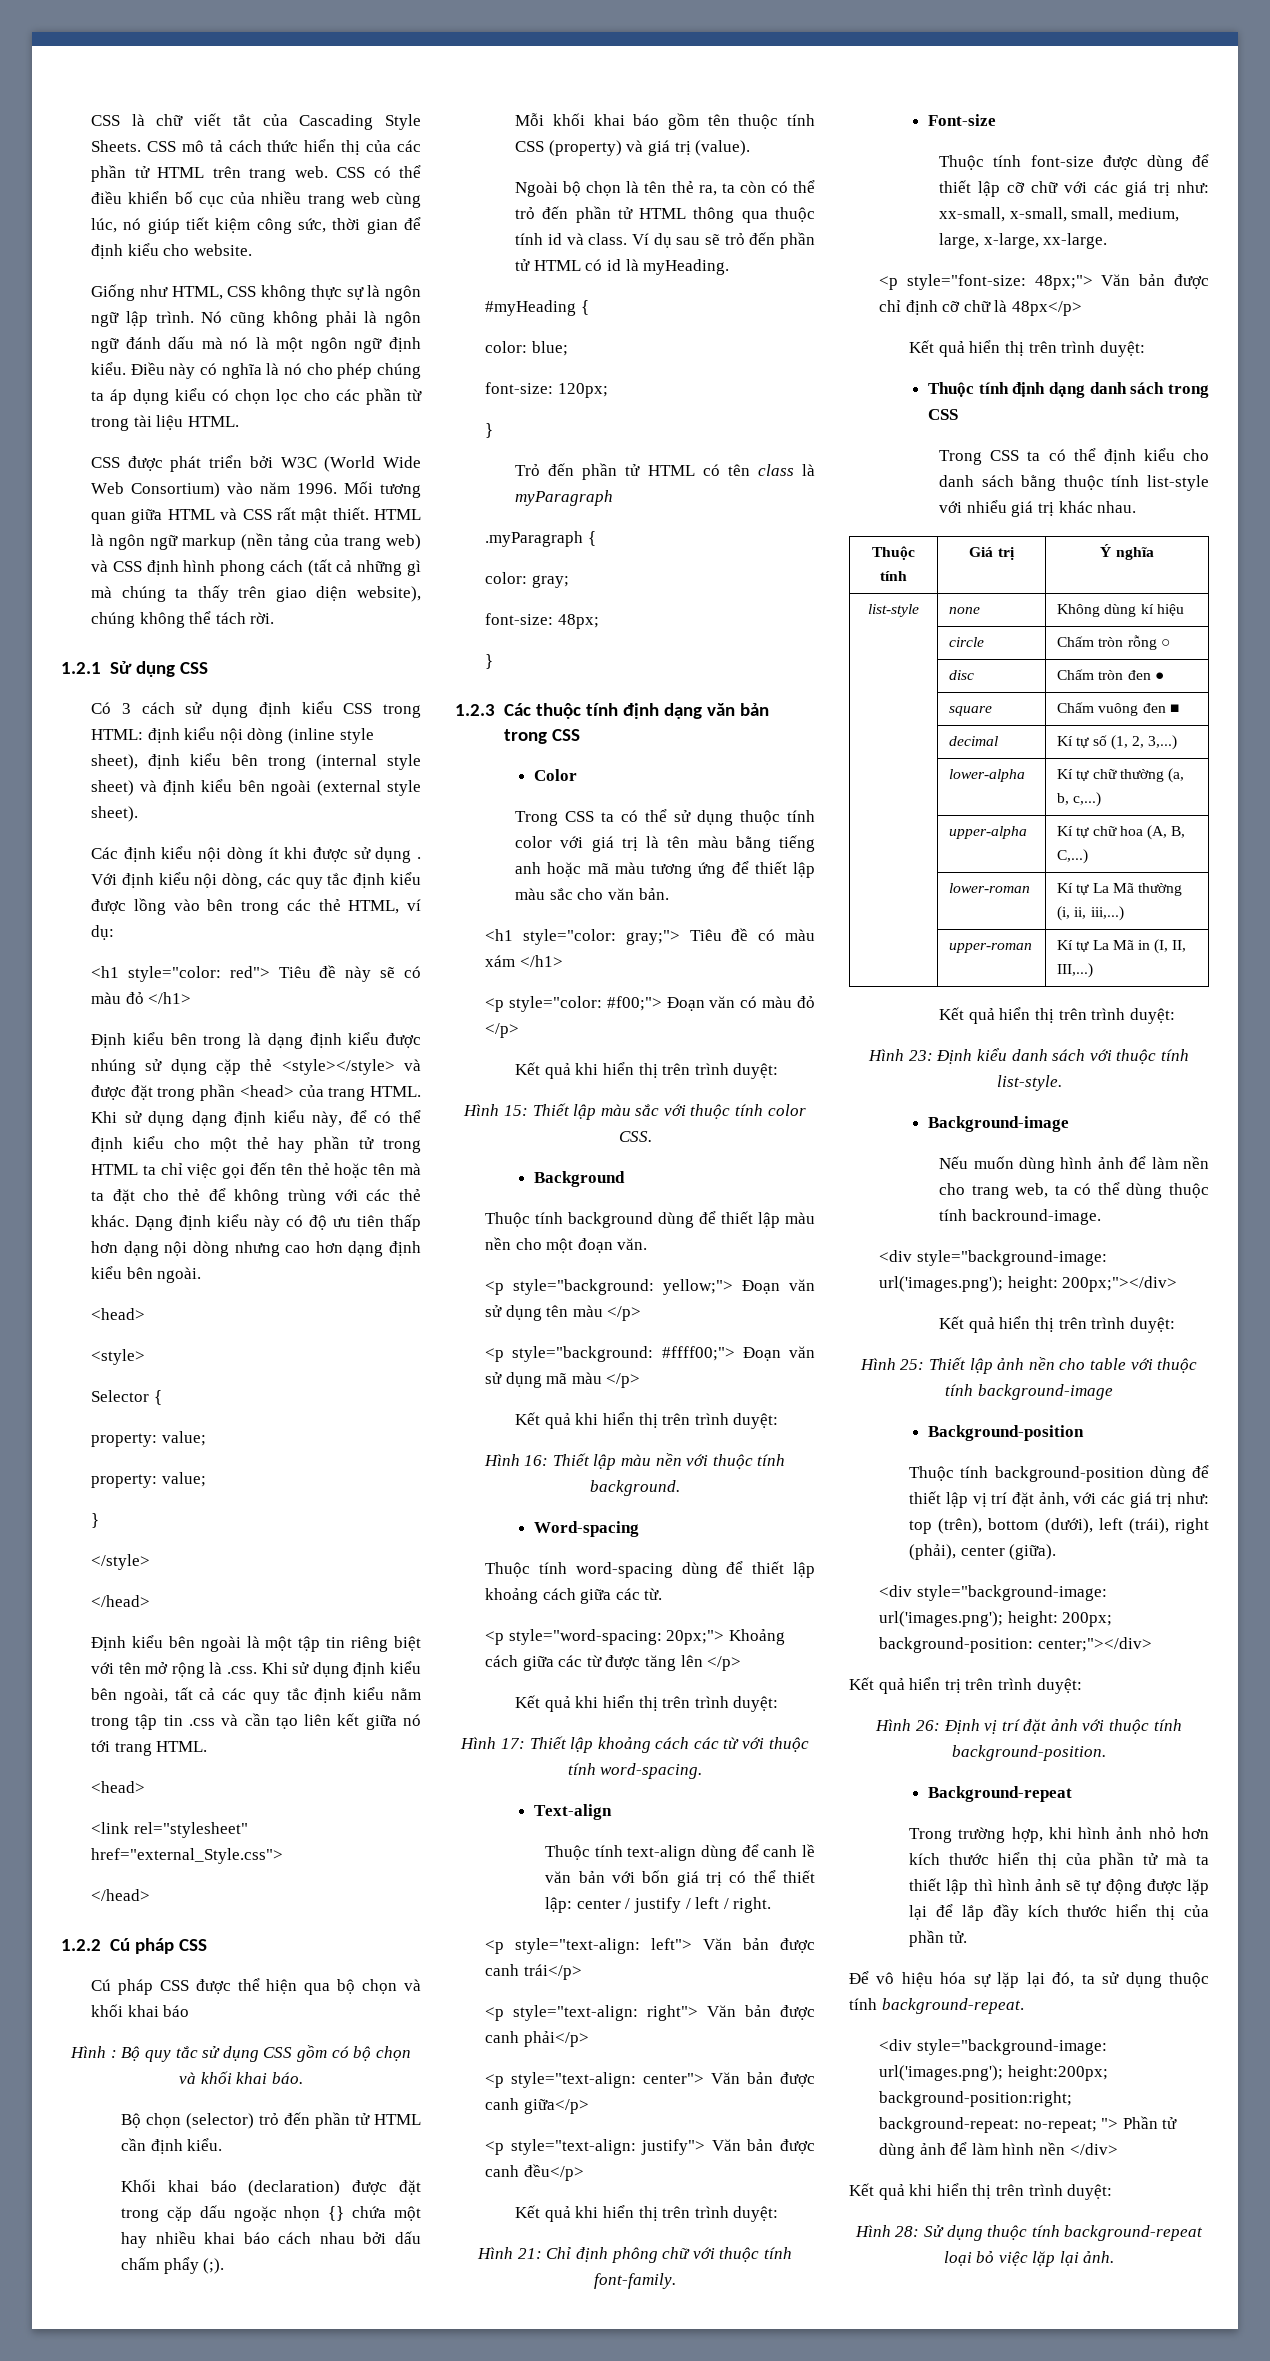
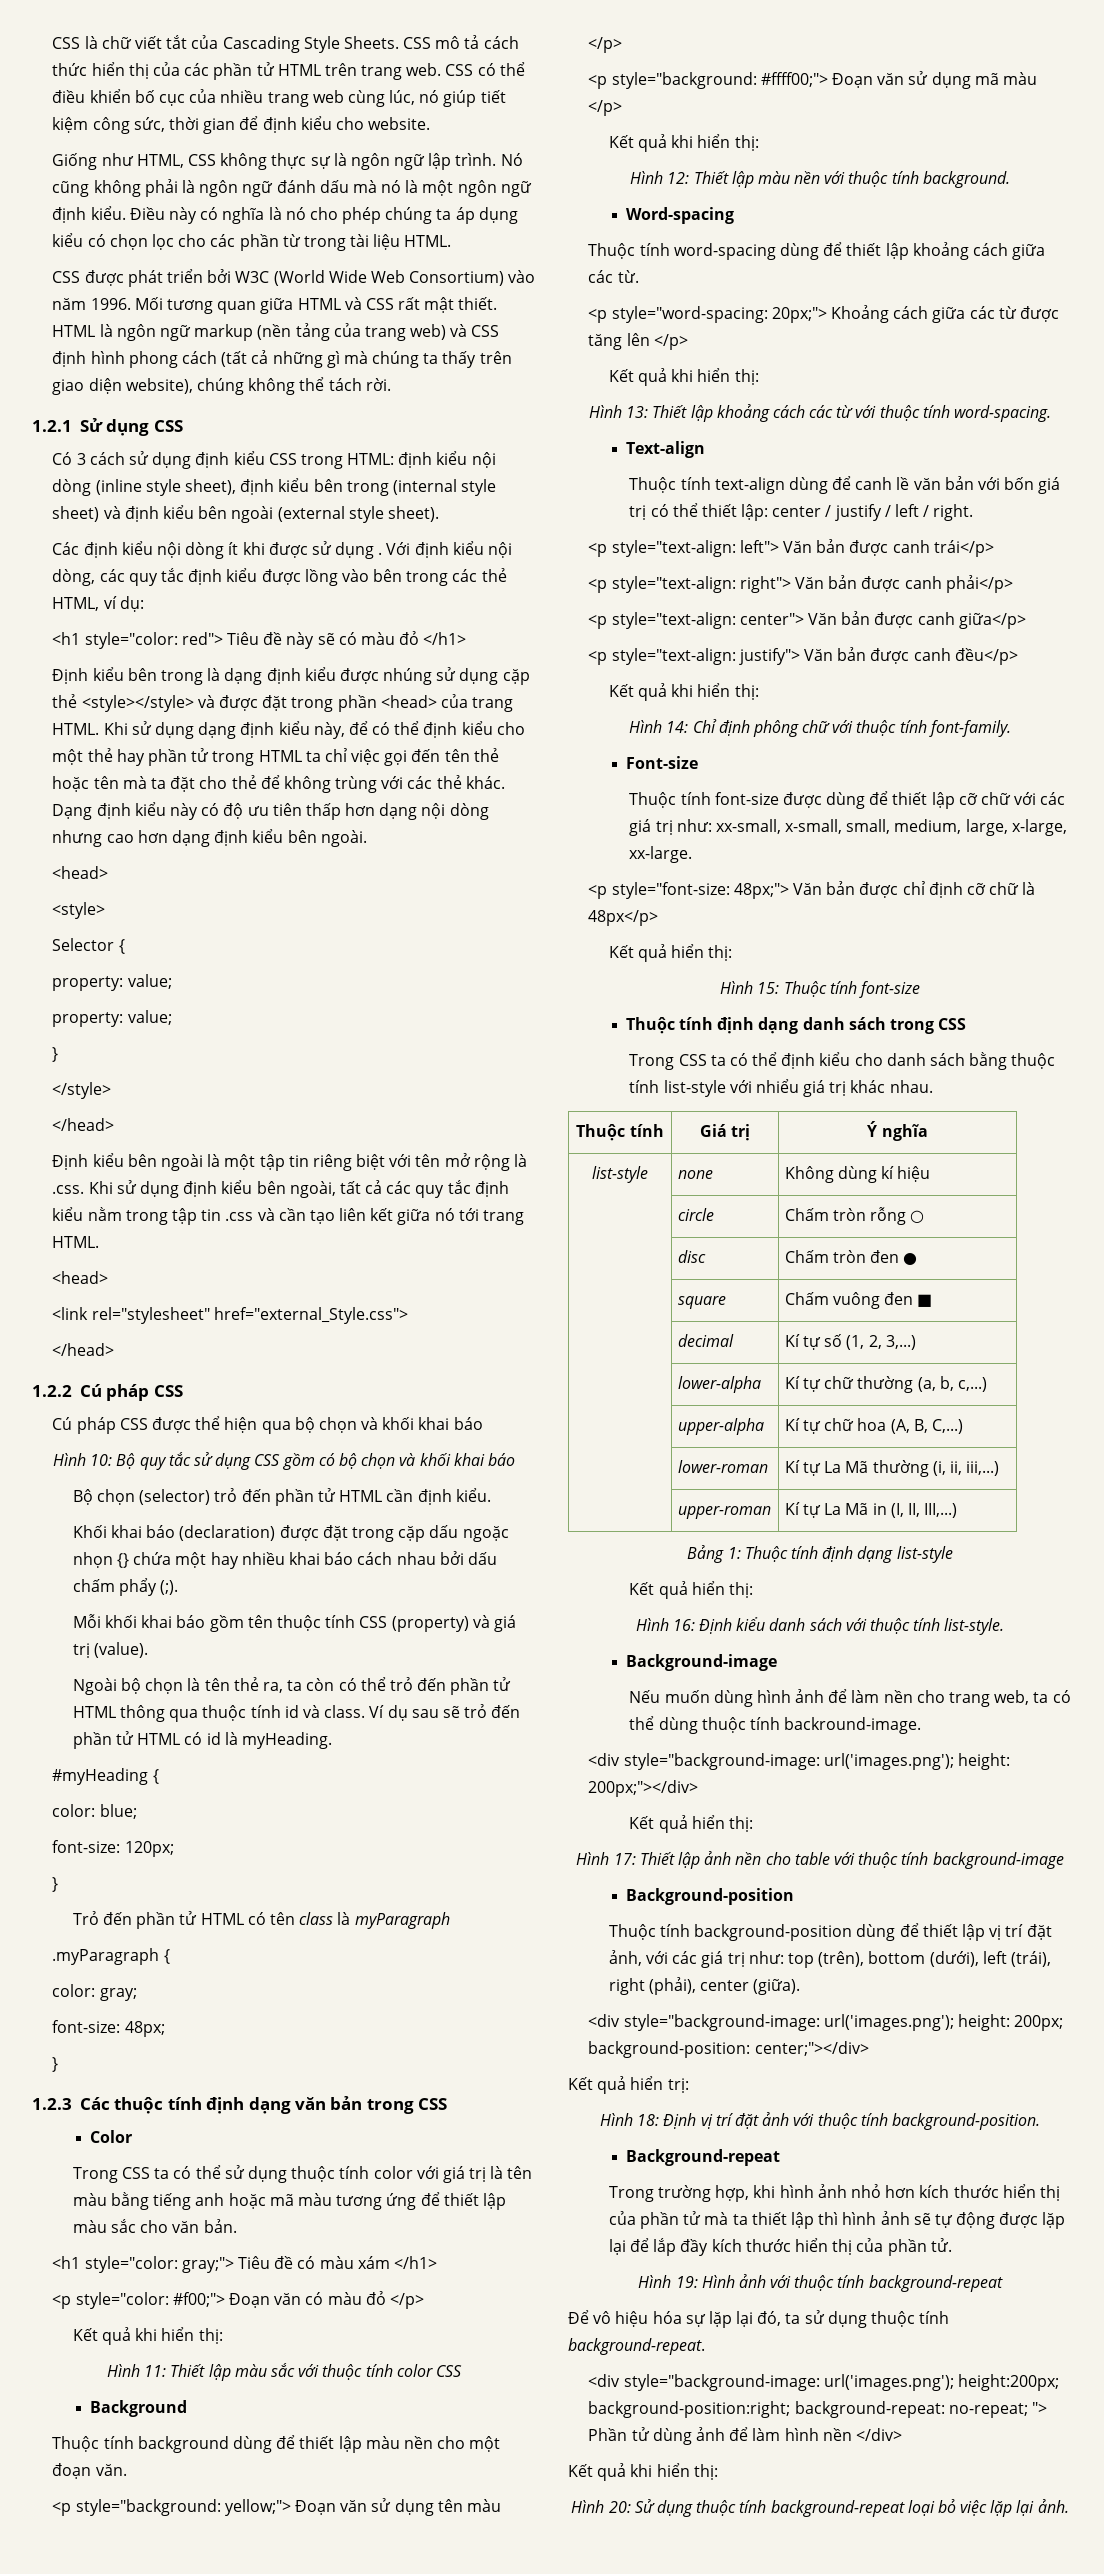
- Hình : Bộ quy tắc sử dụng CSS gồm có bộ chọn và khối khai báo.
+ Hình 10: Bộ quy tắc sử dụng CSS gồm có bộ chọn và khối khai báo
  <p style="color: #f00;"> Đoạn văn có màu đỏ </p>
- Kết quả khi hiển thị trên trình duyệt:
- Hình 15: Thiết lập màu sắc với thuộc tính color CSS.
+ Kết quả khi hiển thị:
+ Hình 11: Thiết lập màu sắc với thuộc tính color CSS
  <p style="background: #ffff00;"> Đoạn văn sử dụng mã màu </p>
- Kết quả khi hiển thị trên trình duyệt:
- Hình 16: Thiết lập màu nền với thuộc tính background.
+ Kết quả khi hiển thị:
+ Hình 12: Thiết lập màu nền với thuộc tính background.
  <p style="word-spacing: 20px;"> Khoảng cách giữa các từ được tăng lên </p>
- Kết quả khi hiển thị trên trình duyệt:
- Hình 17: Thiết lập khoảng cách các từ với thuộc tính word-spacing.
+ Kết quả khi hiển thị:
+ Hình 13: Thiết lập khoảng cách các từ với thuộc tính word-spacing.
  <p style="text-align: justify"> Văn bản được canh đều</p>
- Kết quả khi hiển thị trên trình duyệt:
- Hình 21: Chỉ định phông chữ với thuộc tính font-family.
+ Kết quả khi hiển thị:
+ Hình 14: Chỉ định phông chữ với thuộc tính font-family.
  <p style="font-size: 48px;"> Văn bản được chỉ định cỡ chữ là 48px</p>
- Kết quả hiển thị trên trình duyệt:
+ Kết quả hiển thị:
+ Hình 15: Thuộc tính font-size
  | upper-roman | Kí tự La Mã in (I, II, III,...)
- Kết quả hiển thị trên trình duyệt:
- Hình 23: Định kiểu danh sách với thuộc tính list-style.
+ Bảng 1: Thuộc tính định dạng list-style
+ Kết quả hiển thị:
+ Hình 16: Định kiểu danh sách với thuộc tính list-style.
  <div style="background-image: url('images.png'); height: 200px;"></div>
- Kết quả hiển thị trên trình duyệt:
- Hình 25: Thiết lập ảnh nền cho table với thuộc tính background-image
+ Kết quả hiển thị:
+ Hình 17: Thiết lập ảnh nền cho table với thuộc tính background-image
- Kết quả hiển trị trên trình duyệt:
- Hình 26: Định vị trí đặt ảnh với thuộc tính background-position.
+ Kết quả hiển trị:
+ Hình 18: Định vị trí đặt ảnh với thuộc tính background-position.
+ Hình 19: Hình ảnh với thuộc tính background-repeat
  <div style="background-image: url('images.png'); height:200px; background-position:right; background-repeat: no-repeat; "> Phần tử dùng ảnh để làm hình nền </div>
- Kết quả khi hiển thị trên trình duyệt:
- Hình 28: Sử dụng thuộc tính background-repeat loại bỏ việc lặp lại ảnh.
+ Kết quả khi hiển thị:
+ Hình 20: Sử dụng thuộc tính background-repeat loại bỏ việc lặp lại ảnh.

